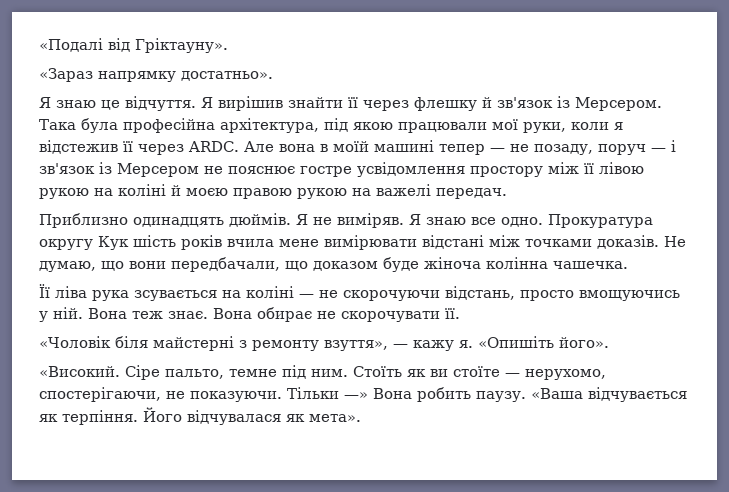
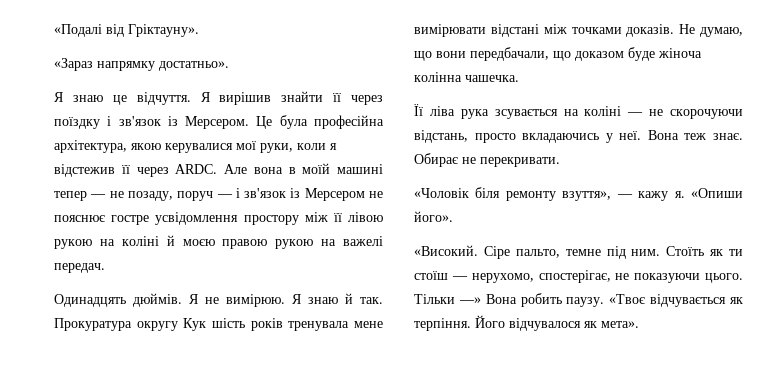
- Я вирішив знайти її через флешку й зв'язок із Мерсером.
+ Я вирішив знайти її через поїздку і зв'язок із Мерсером.
- Така була професійна архітектура, під якою працювали мої руки, коли я відстежив її через ARDC.
+ Це була професійна архітектура, якою керувалися мої руки, коли я відстежив її через ARDC.
- Приблизно одинадцять дюймів.
+ Одинадцять дюймів.
- Я не виміряв. Я знаю все одно.
+ Я не вимірюю. Я знаю й так.
- Прокуратура округу Кук шість років вчила мене вимірювати відстані між точками доказів.
+ Прокуратура округу Кук шість років тренувала мене вимірювати відстані між точками доказів.
- Її ліва рука зсувається на коліні — не скорочуючи відстань, просто вмощуючись у ній. Вона теж знає. Вона обирає не скорочувати її.
+ Її ліва рука зсувається на коліні — не скорочуючи відстань, просто вкладаючись у неї. Вона теж знає. Обирає не перекривати.
- «Чоловік біля майстерні з ремонту взуття», — кажу я.
+ «Чоловік біля ремонту взуття», — кажу я.
- «Опишіть його».
+ «Опиши його».
- Стоїть як ви стоїте — нерухомо, спостерігаючи, не показуючи.
+ Стоїть як ти стоїш — нерухомо, спостерігає, не показуючи цього.
- «Ваша відчувається як терпіння.
+ «Твоє відчувається як терпіння.
- Його відчувалася як мета».
+ Його відчувалося як мета».

